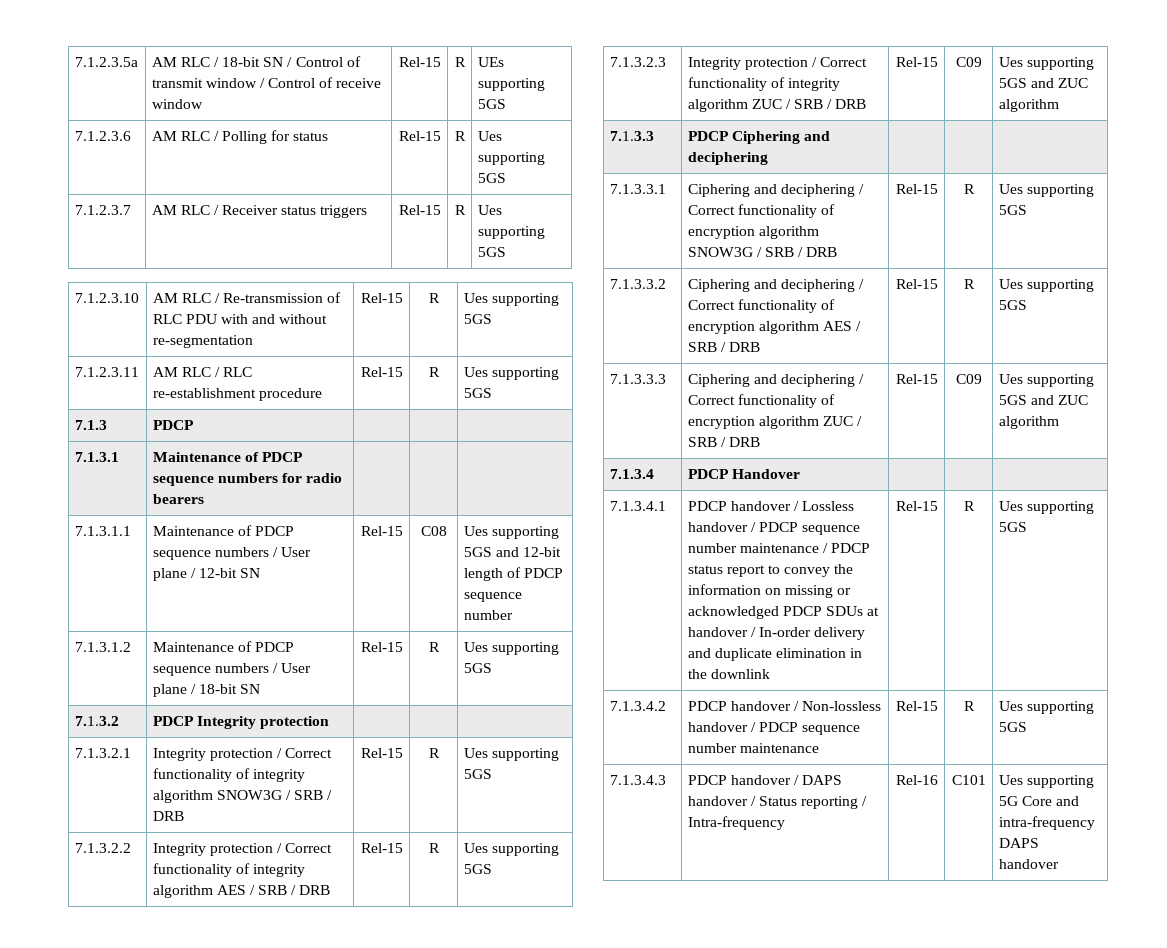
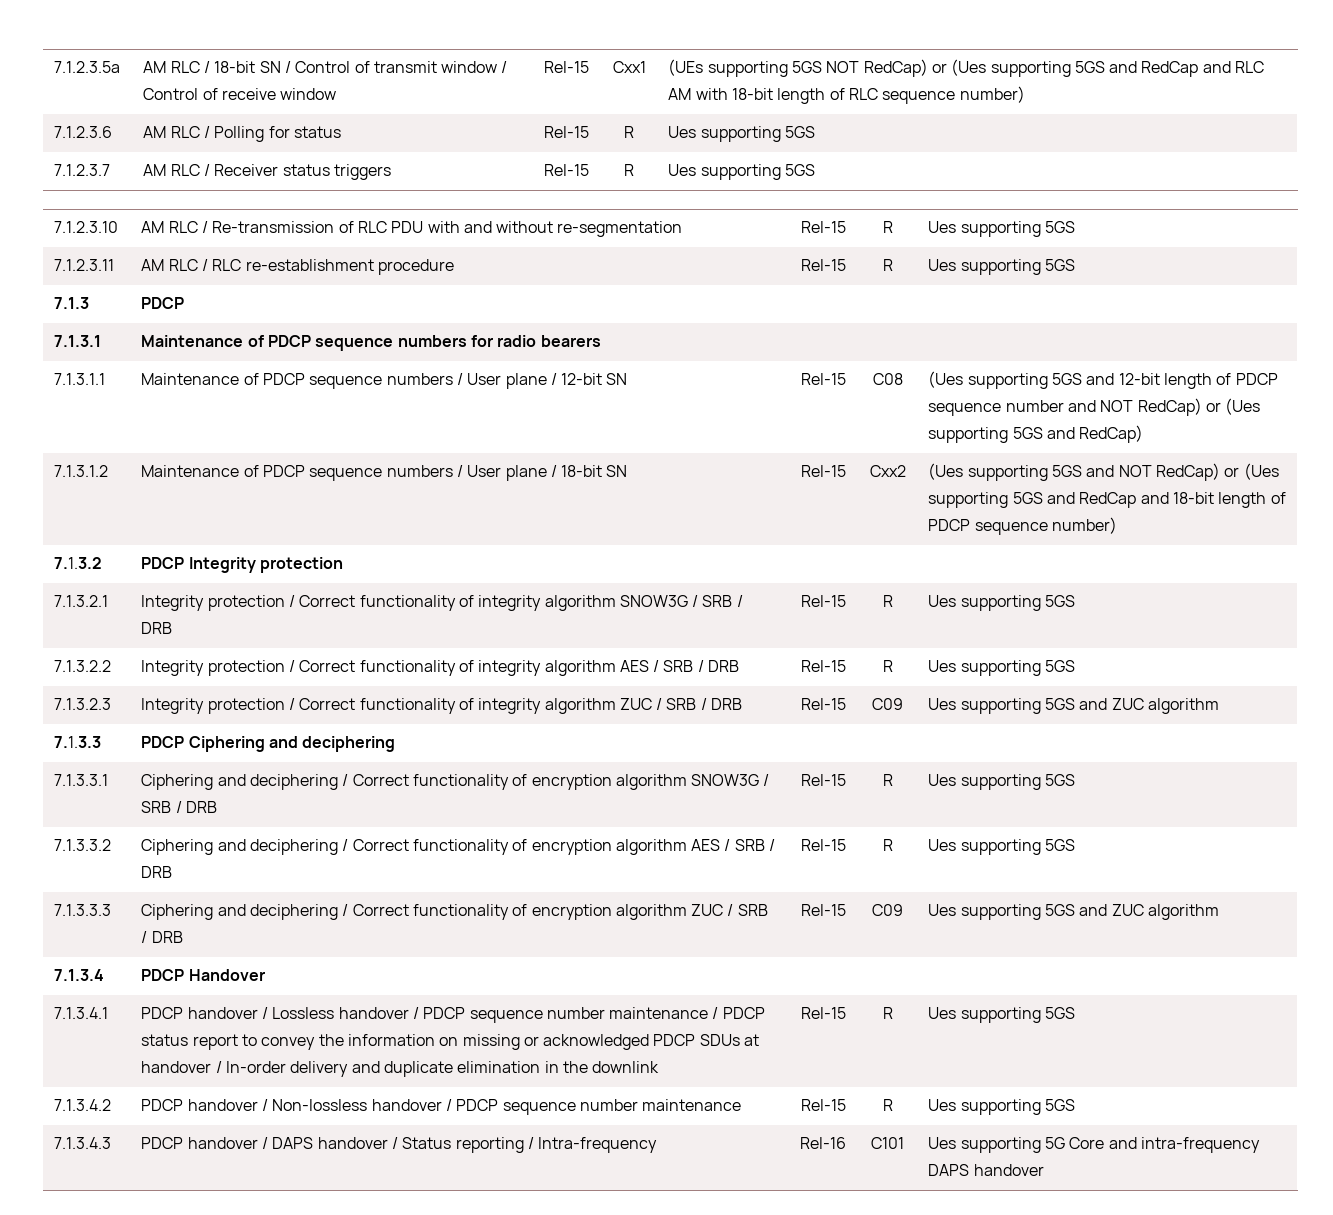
- 7.1.2.3.5a | AM RLC / 18-bit SN / Control of transmit window / Control of receive window | Rel-15 | R | UEs supporting 5GS
+ 7.1.2.3.5a | AM RLC / 18-bit SN / Control of transmit window / Control of receive window | Rel-15 | Cxx1 | (UEs supporting 5GS NOT RedCap) or (Ues supporting 5GS and RedCap and RLC AM with 18-bit length of RLC sequence number)
- 7.1.3.1.1 | Maintenance of PDCP sequence numbers / User plane / 12-bit SN | Rel-15 | C08 | Ues supporting 5GS and 12-bit length of PDCP sequence number
+ 7.1.3.1.1 | Maintenance of PDCP sequence numbers / User plane / 12-bit SN | Rel-15 | C08 | (Ues supporting 5GS and 12-bit length of PDCP sequence number and NOT RedCap) or (Ues supporting 5GS and RedCap)
- 7.1.3.1.2 | Maintenance of PDCP sequence numbers / User plane / 18-bit SN | Rel-15 | R | Ues supporting 5GS
+ 7.1.3.1.2 | Maintenance of PDCP sequence numbers / User plane / 18-bit SN | Rel-15 | Cxx2 | (Ues supporting 5GS and NOT RedCap) or (Ues supporting 5GS and RedCap and 18-bit length of PDCP sequence number)

